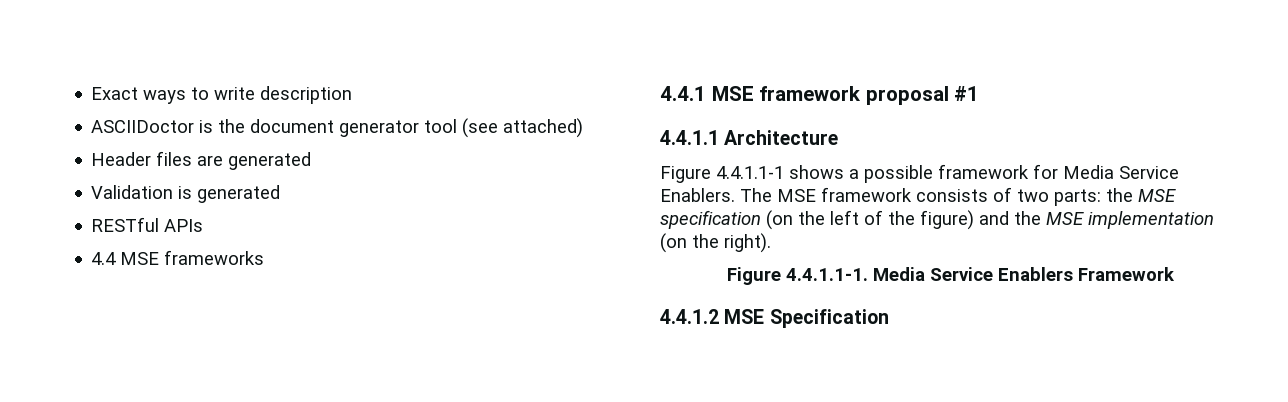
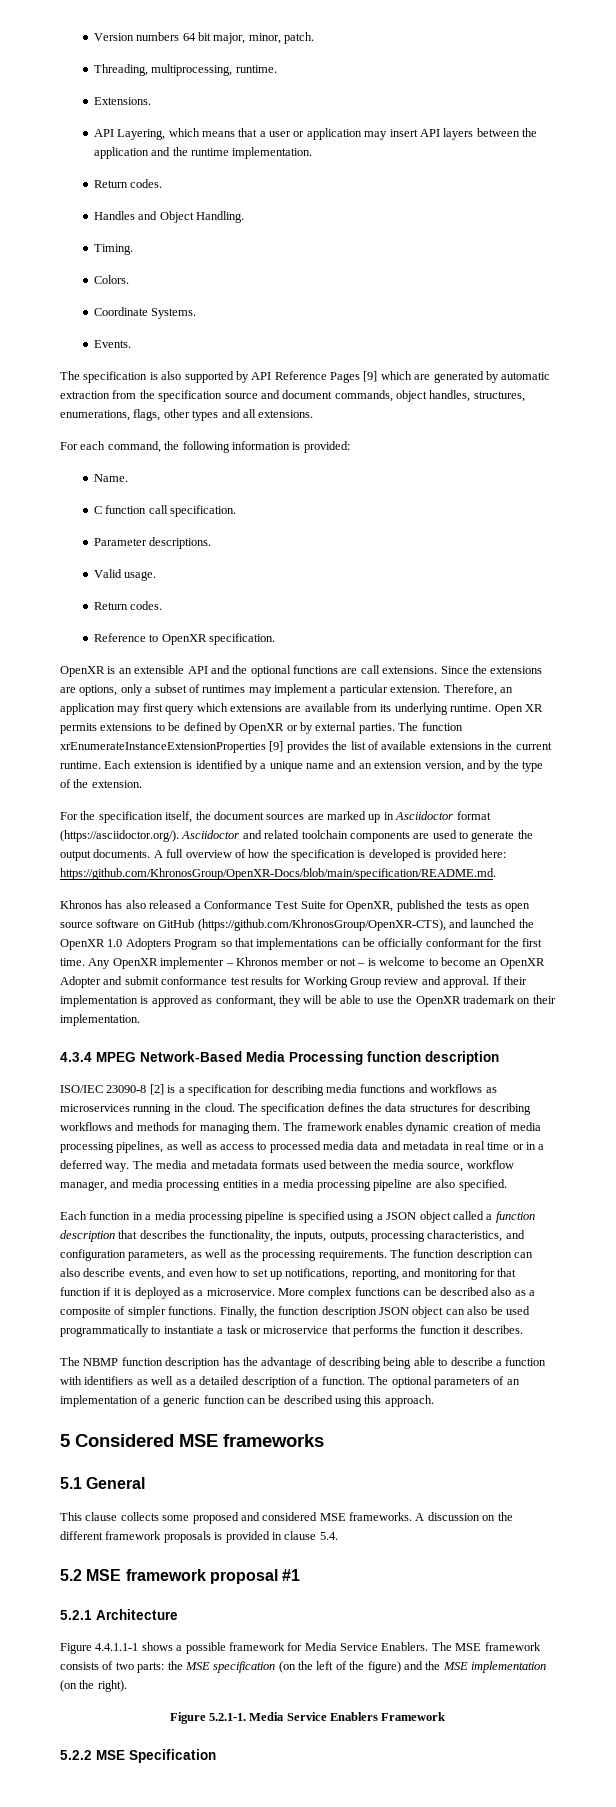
- Exact ways to write description
- ASCIIDoctor is the document generator tool (see attached)
- Header files are generated
- Validation is generated
- RESTful APIs
- 4.4 MSE frameworks
- 4.4.1 MSE framework proposal #1
+ Version numbers 64 bit major, minor, patch.
+ Threading, multiprocessing, runtime.
+ Extensions.
+ API Layering, which means that a user or application may insert API layers between the application and the runtime implementation.
+ Return codes.
+ Handles and Object Handling.
+ Timing.
+ Colors.
+ Coordinate Systems.
+ Events.
+ The specification is also supported by API Reference Pages [9] which are generated by automatic extraction from the specification source and document commands, object handles, structures, enumerations, flags, other types and all extensions.
+ For each command, the following information is provided:
+ Name.
+ C function call specification.
+ Parameter descriptions.
+ Valid usage.
+ Return codes.
+ Reference to OpenXR specification.
+ OpenXR is an extensible API and the optional functions are call extensions. Since the extensions are options, only a subset of runtimes may implement a particular extension. Therefore, an application may first query which extensions are available from its underlying runtime. Open XR permits extensions to be defined by OpenXR or by external parties. The function xrEnumerateInstanceExtensionProperties [9] provides the list of available extensions in the current runtime. Each extension is identified by a unique name and an extension version, and by the type of the extension.
+ For the specification itself, the document sources are marked up in Asciidoctor format (https://asciidoctor.org/). Asciidoctor and related toolchain components are used to generate the output documents. A full overview of how the specification is developed is provided here: https://github.com/KhronosGroup/OpenXR-Docs/blob/main/specification/README.md.
+ Khronos has also released a Conformance Test Suite for OpenXR, published the tests as open source software on GitHub (https://github.com/KhronosGroup/OpenXR-CTS), and launched the OpenXR 1.0 Adopters Program so that implementations can be officially conformant for the first time. Any OpenXR implementer – Khronos member or not – is welcome to become an OpenXR Adopter and submit conformance test results for Working Group review and approval. If their implementation is approved as conformant, they will be able to use the OpenXR trademark on their implementation.
+ 4.3.4 MPEG Network-Based Media Processing function description
+ ISO/IEC 23090-8 [2] is a specification for describing media functions and workflows as microservices running in the cloud. The specification defines the data structures for describing workflows and methods for managing them. The framework enables dynamic creation of media processing pipelines, as well as access to processed media data and metadata in real time or in a deferred way. The media and metadata formats used between the media source, workflow manager, and media processing entities in a media processing pipeline are also specified.
+ Each function in a media processing pipeline is specified using a JSON object called a function description that describes the functionality, the inputs, outputs, processing characteristics, and configuration parameters, as well as the processing requirements. The function description can also describe events, and even how to set up notifications, reporting, and monitoring for that function if it is deployed as a microservice. More complex functions can be described also as a composite of simpler functions. Finally, the function description JSON object can also be used programmatically to instantiate a task or microservice that performs the function it describes.
+ The NBMP function description has the advantage of describing being able to describe a function with identifiers as well as a detailed description of a function. The optional parameters of an implementation of a generic function can be described using this approach.
+ 5 Considered MSE frameworks
+ 5.1 General
+ This clause collects some proposed and considered MSE frameworks. A discussion on the different framework proposals is provided in clause 5.4.
+ 5.2 MSE framework proposal #1
- 4.4.1.1 Architecture
+ 5.2.1 Architecture
- Figure 4.4.1.1-1. Media Service Enablers Framework
+ Figure 5.2.1-1. Media Service Enablers Framework
- 4.4.1.2 MSE Specification
+ 5.2.2 MSE Specification

